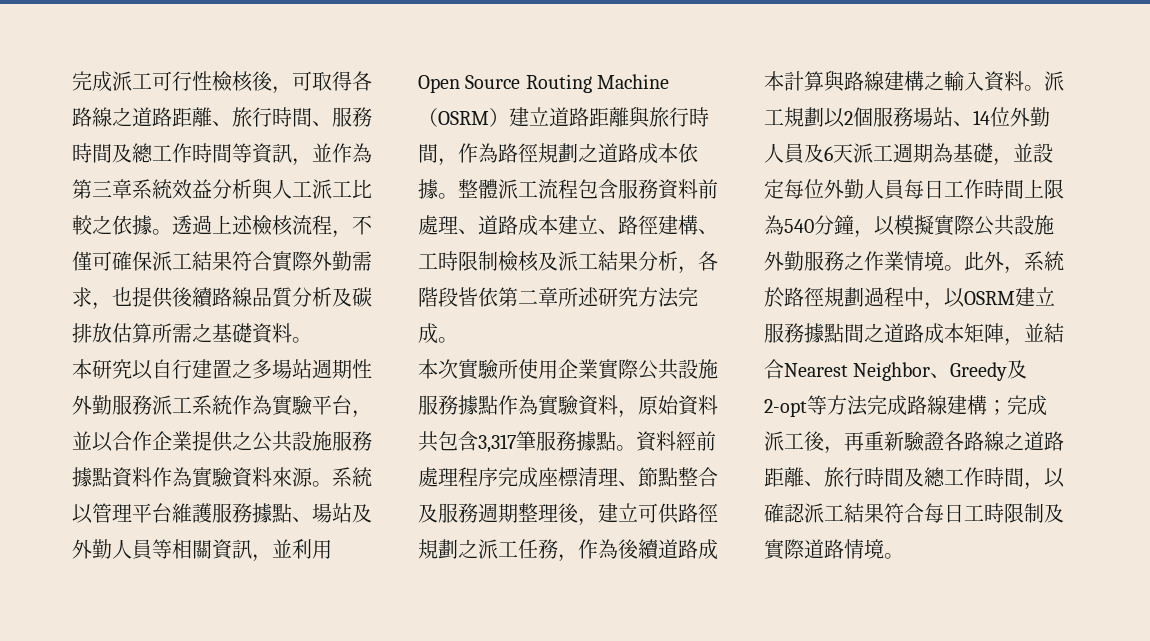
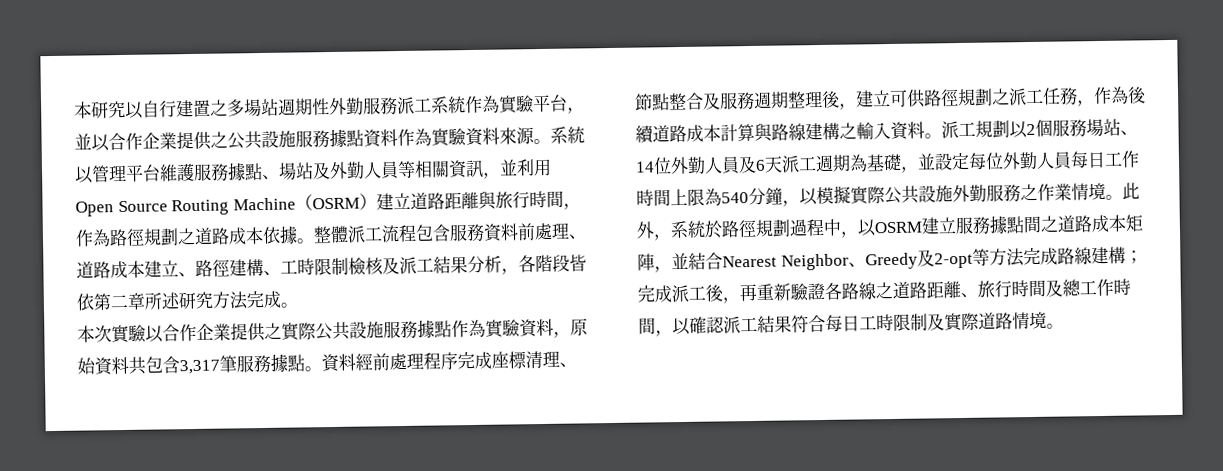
- 完成派工可行性檢核後，可取得各路線之道路距離、旅行時間、服務時間及總工作時間等資訊，並作為第三章系統效益分析與人工派工比較之依據。透過上述檢核流程，不僅可確保派工結果符合實際外勤需求，也提供後續路線品質分析及碳排放估算所需之基礎資料。
- 本次實驗所使用企業實際公共設施服務據點作為實驗資料，原始資料共包含3,317筆服務據點。
+ 本次實驗以合作企業提供之實際公共設施服務據點作為實驗資料，原始資料共包含3,317筆服務據點。

